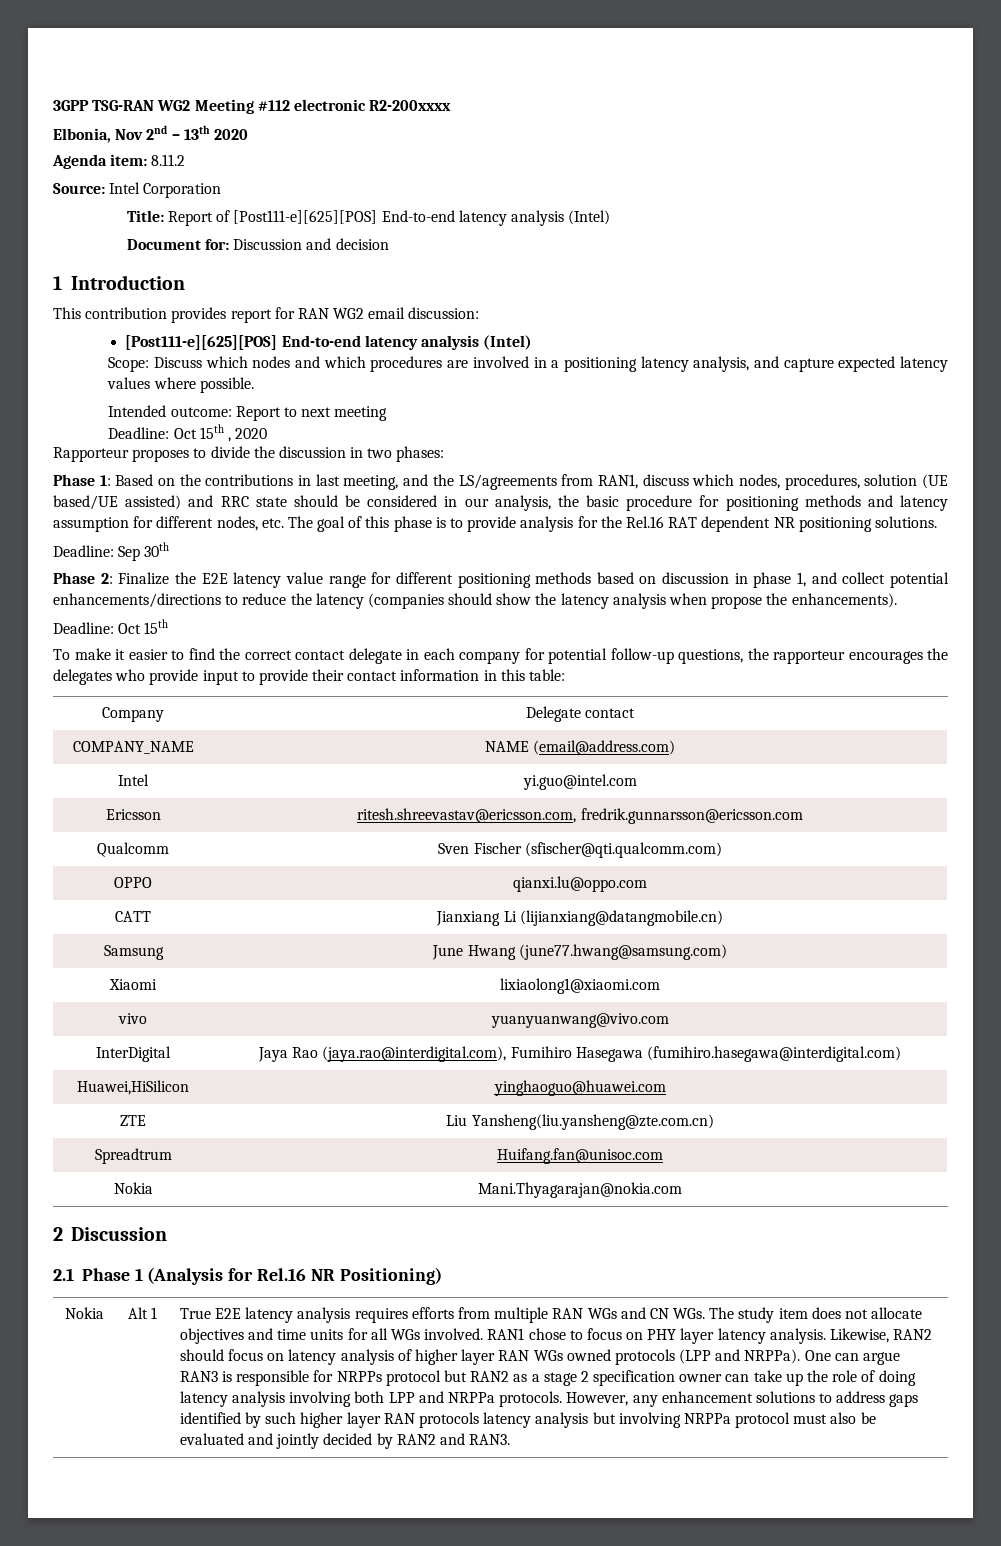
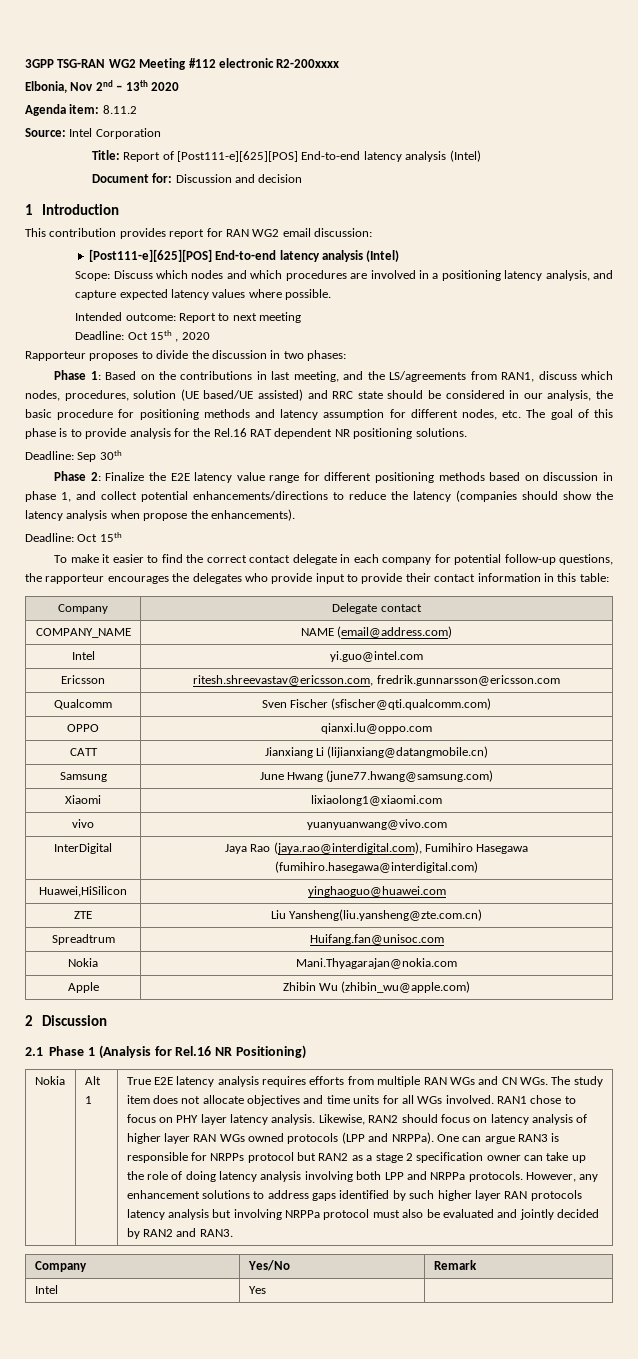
+ Apple | Zhibin Wu (zhibin_wu@apple.com)
+ Company | Yes/No | Remark
+ Intel | Yes |

